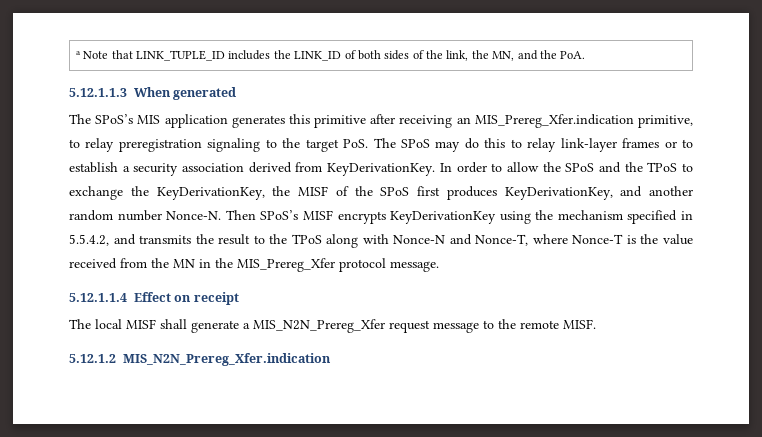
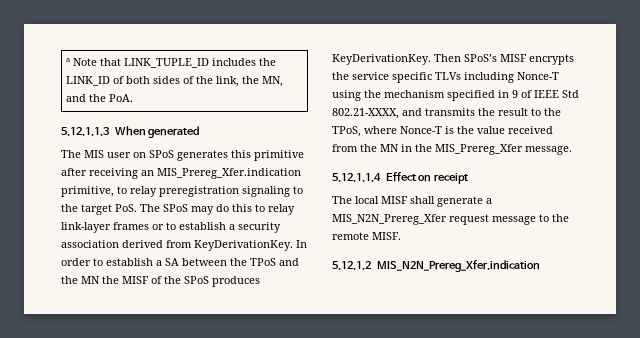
- The SPoS’s MIS application generates this primitive after receiving an MIS_Prereg_Xfer.indication primitive, to relay preregistration signaling to the target PoS. The SPoS may do this to relay link-layer frames or to establish a security association derived from KeyDerivationKey.
+ The MIS user on SPoS generates this primitive after receiving an MIS_Prereg_Xfer.indication primitive, to relay preregistration signaling to the target PoS. The SPoS may do this to relay link-layer frames or to establish a security association derived from KeyDerivationKey.
- In order to allow the SPoS and the TPoS to exchange the KeyDerivationKey, the MISF of the SPoS first produces KeyDerivationKey, and another random number Nonce-N. Then SPoS’s MISF encrypts KeyDerivationKey using the mechanism specified in 5.5.4.2, and transmits the result to the TPoS along with Nonce-N and Nonce-T, where Nonce-T is the value received from the MN in the MIS_Prereg_Xfer protocol message.
+ In order to establish a SA between the TPoS and the MN the MISF of the SPoS produces KeyDerivationKey. Then SPoS’s MISF encrypts the service specific TLVs including Nonce-T using the mechanism specified in 9 of IEEE Std 802.21-XXXX, and transmits the result to the TPoS, where Nonce-T is the value received from the MN in the MIS_Prereg_Xfer message.

